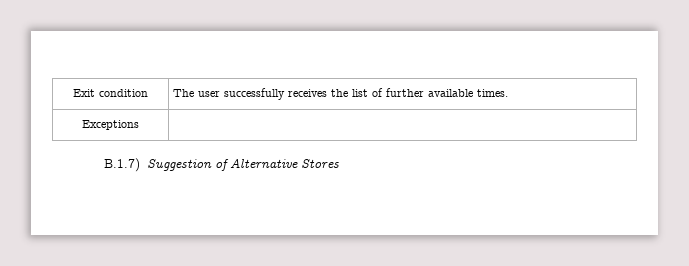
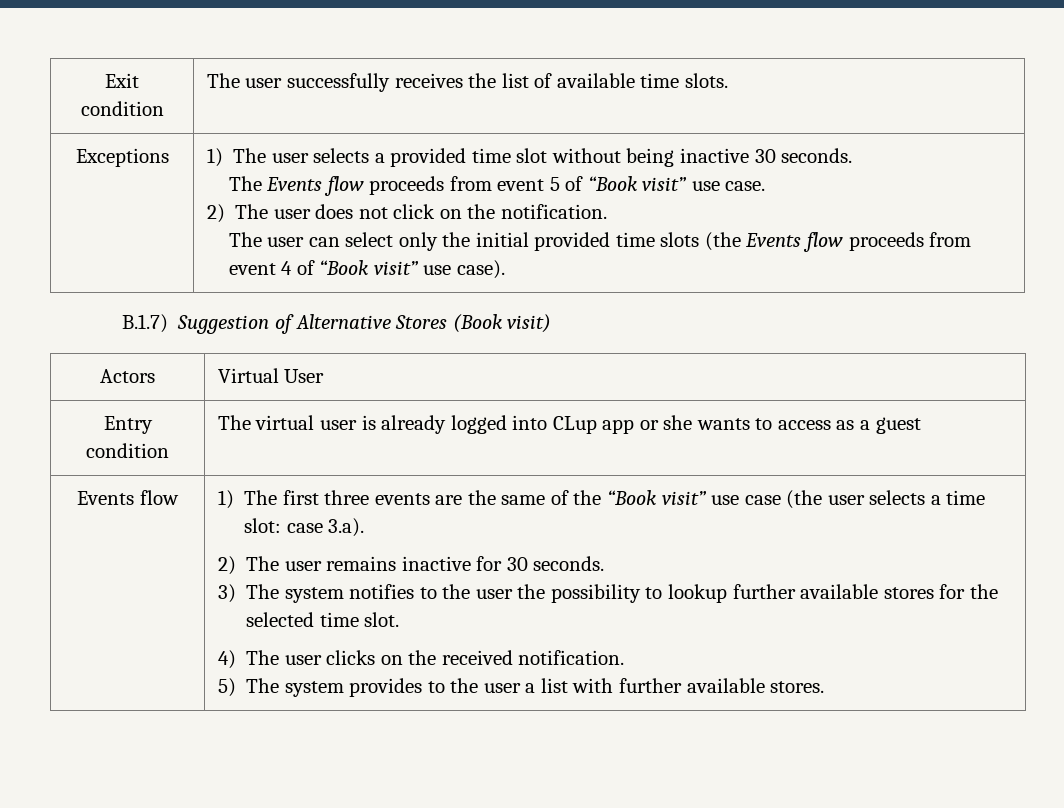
- Exit condition | The user successfully receives the list of further available times.
- Exceptions |
+ Exit condition | The user successfully receives the list of available time slots.
+ Exceptions | 1) The user selects a provided time slot without being inactive 30 seconds.
+ The Events flow proceeds from event 5 of “Book visit” use case.
+ 2) The user does not click on the notification.
+ The user can select only the initial provided time slots (the Events flow proceeds from event 4 of “Book visit” use case).
- B.1.7) Suggestion of Alternative Stores
+ B.1.7) Suggestion of Alternative Stores (Book visit)
+ Actors | Virtual User
+ Entry condition | The virtual user is already logged into CLup app or she wants to access as a guest
+ Events flow | 1) The first three events are the same of the “Book visit” use case (the user selects a time slot: case 3.a).
+ 2) The user remains inactive for 30 seconds.
+ 3) The system notifies to the user the possibility to lookup further available stores for the selected time slot.
+ 4) The user clicks on the received notification.
+ 5) The system provides to the user a list with further available stores.

